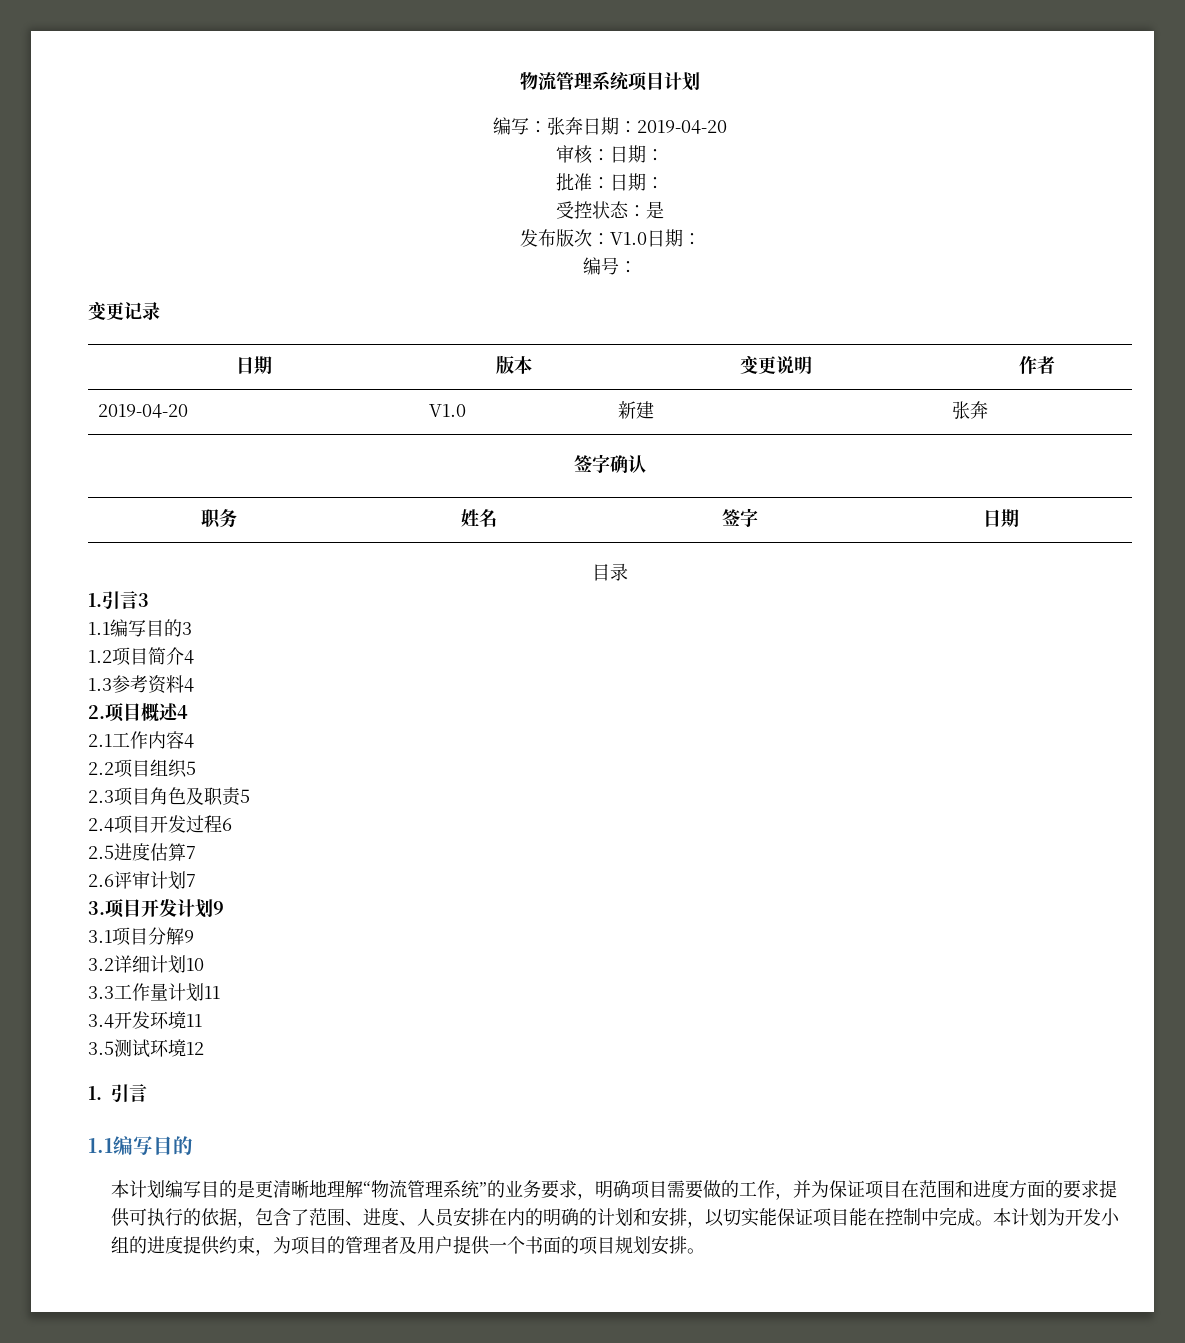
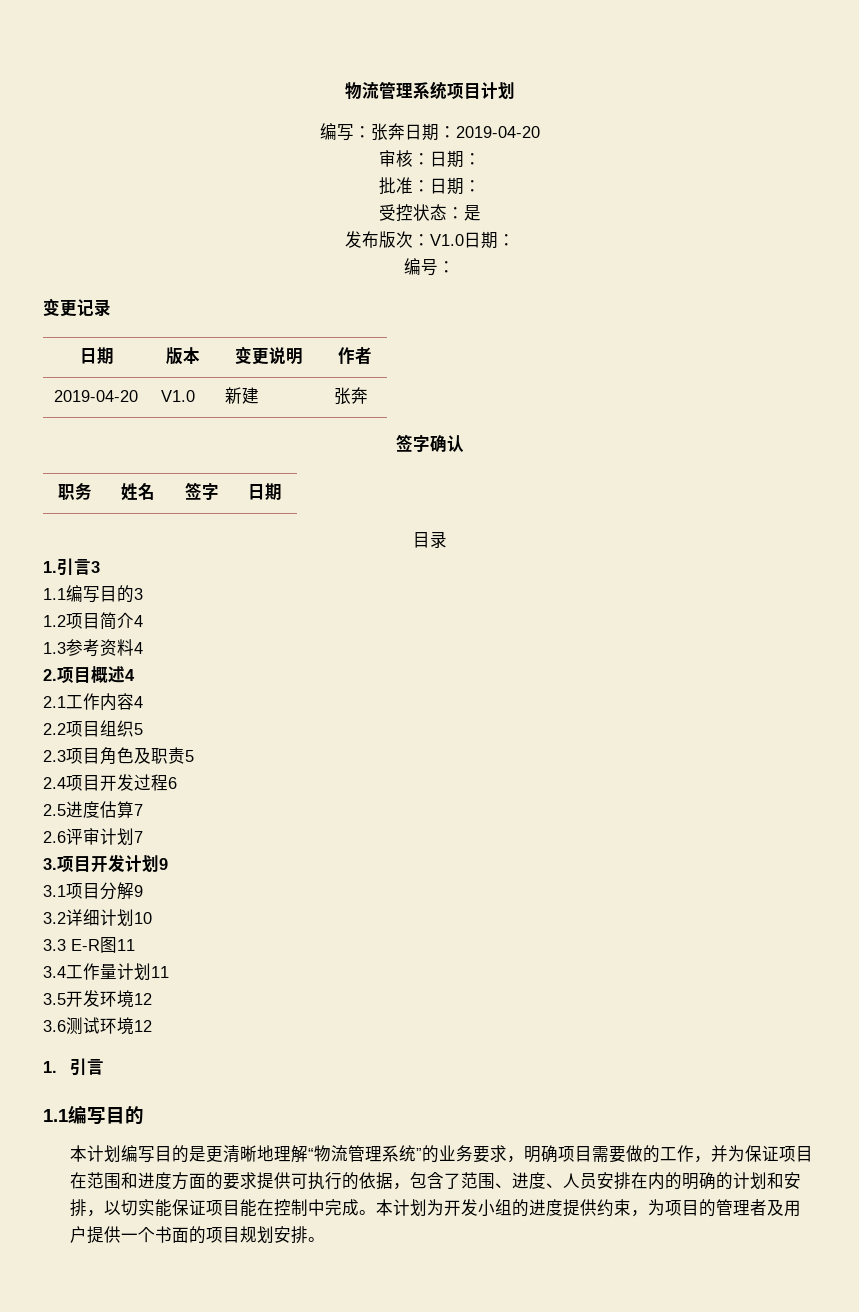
- 3.3工作量计划11
+ 3.3 E-R图11
+ 3.4工作量计划11
- 3.4开发环境11
- 3.5测试环境12
+ 3.5开发环境12
+ 3.6测试环境12

